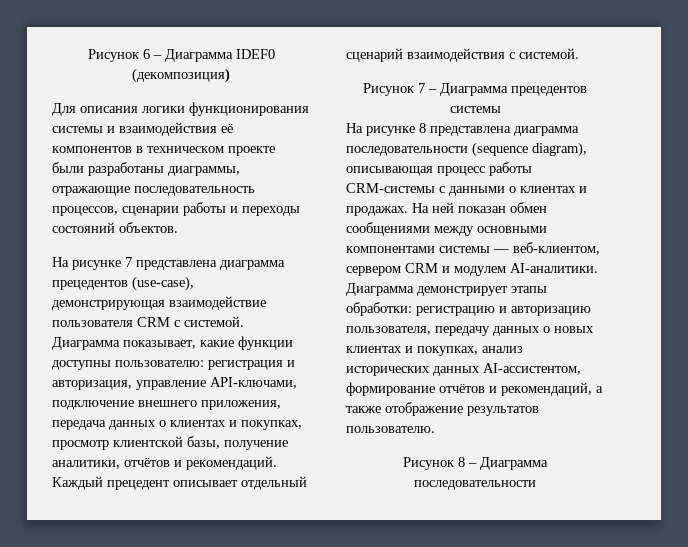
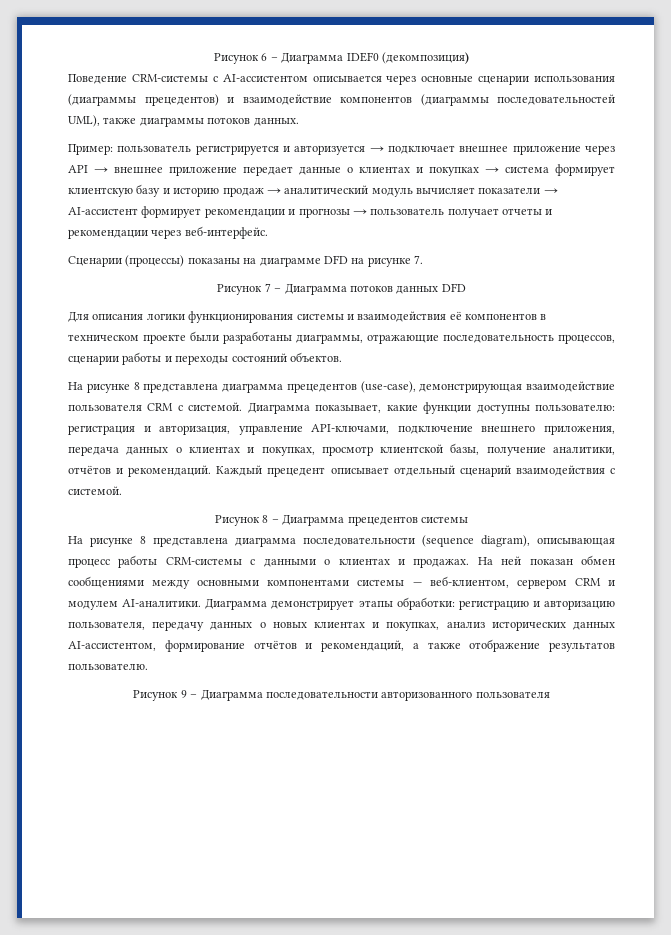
+ Поведение CRM-системы с AI-ассистентом описывается через основные сценарии использования (диаграммы прецедентов) и взаимодействие компонентов (диаграммы последовательностей UML), также диаграммы потоков данных.
+ Пример: пользователь регистрируется и авторизуется → подключает внешнее приложение через API → внешнее приложение передает данные о клиентах и покупках → система формирует клиентскую базу и историю продаж → аналитический модуль вычисляет показатели → AI-ассистент формирует рекомендации и прогнозы → пользователь получает отчеты и рекомендации через веб-интерфейс.
+ Сценарии (процессы) показаны на диаграмме DFD на рисунке 7.
+ Рисунок 7 – Диаграмма потоков данных DFD
- На рисунке 7 представлена диаграмма прецедентов (use-case), демонстрирующая взаимодействие пользователя CRM с системой.
+ На рисунке 8 представлена диаграмма прецедентов (use-case), демонстрирующая взаимодействие пользователя CRM с системой.
- Рисунок 7 – Диаграмма прецедентов системы
+ Рисунок 8 – Диаграмма прецедентов системы
- Рисунок 8 – Диаграмма последовательности
+ Рисунок 9 – Диаграмма последовательности авторизованного пользователя

